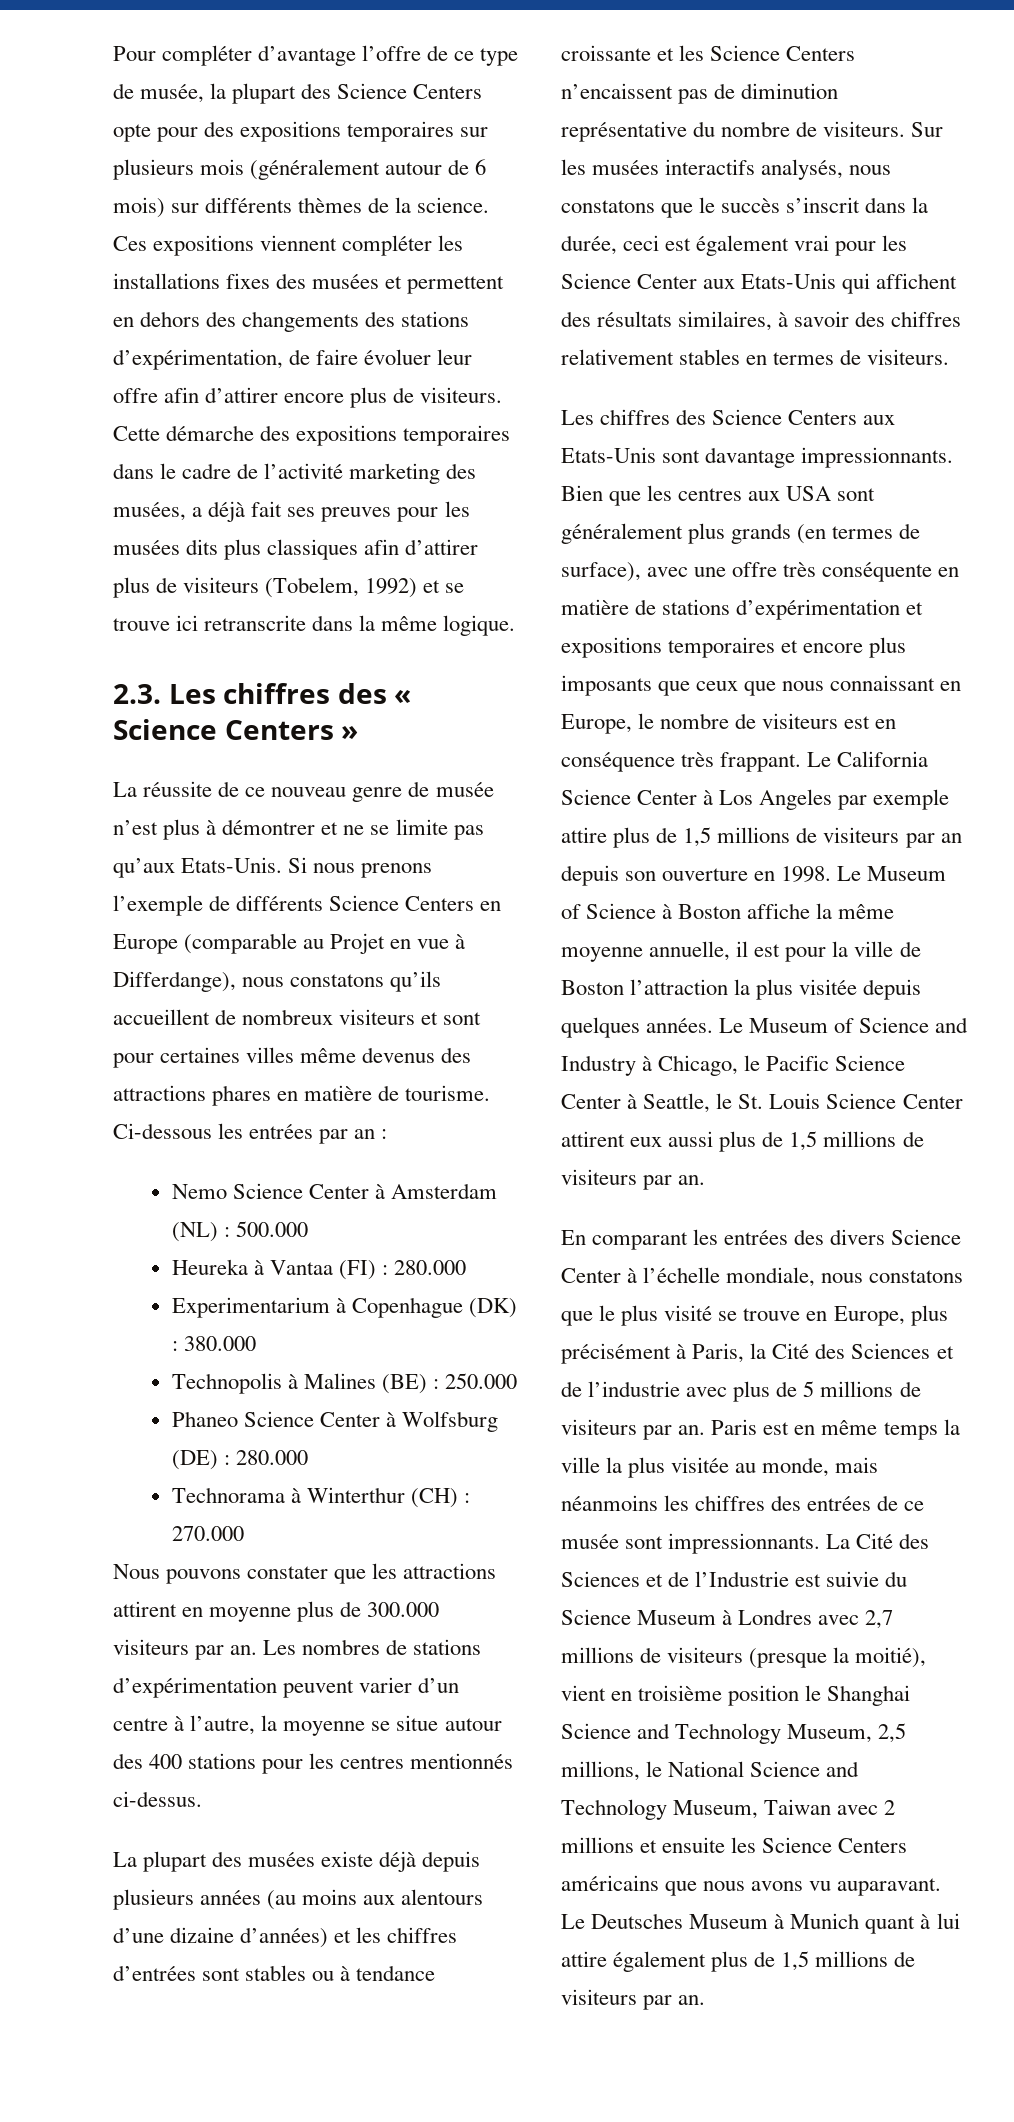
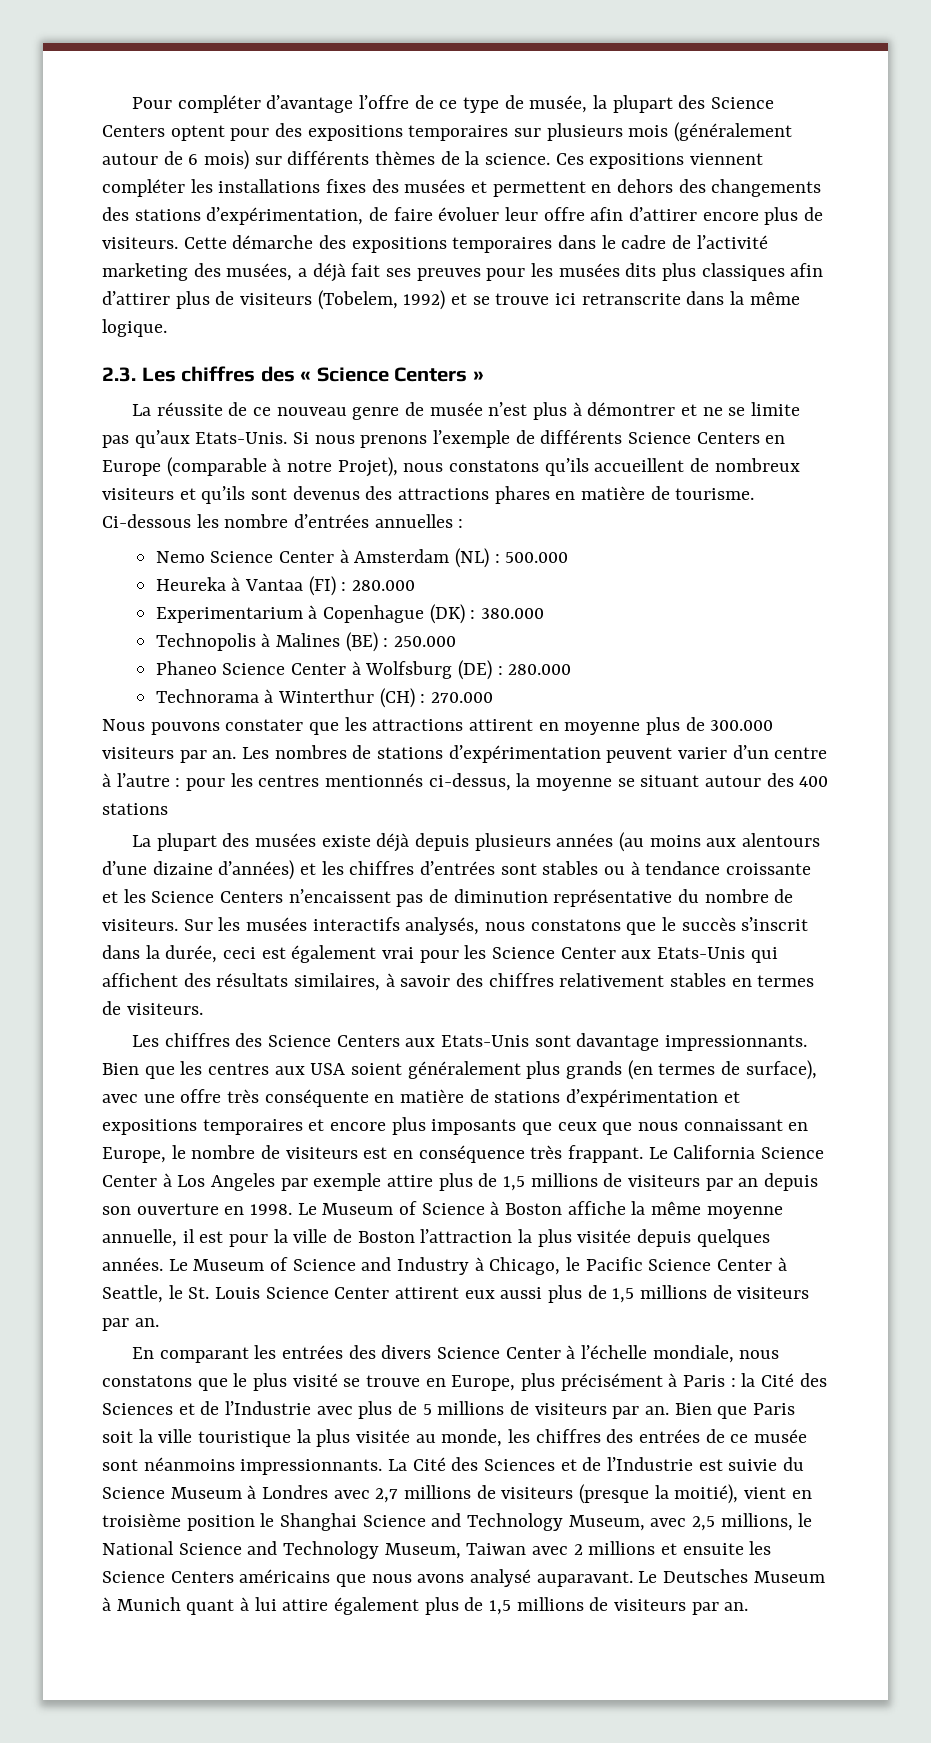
- Pour compléter d’avantage l’offre de ce type de musée, la plupart des Science Centers opte pour des expositions temporaires sur plusieurs mois (généralement autour de 6 mois) sur différents thèmes de la science.
+ Pour compléter d’avantage l’offre de ce type de musée, la plupart des Science Centers optent pour des expositions temporaires sur plusieurs mois (généralement autour de 6 mois) sur différents thèmes de la science.
- Si nous prenons l’exemple de différents Science Centers en Europe (comparable au Projet en vue à Differdange), nous constatons qu’ils accueillent de nombreux visiteurs et sont pour certaines villes même devenus des attractions phares en matière de tourisme.
+ Si nous prenons l’exemple de différents Science Centers en Europe (comparable à notre Projet), nous constatons qu’ils accueillent de nombreux visiteurs et qu’ils sont devenus des attractions phares en matière de tourisme.
- Ci-dessous les entrées par an :
+ Ci-dessous les nombre d’entrées annuelles :
- Les nombres de stations d’expérimentation peuvent varier d’un centre à l’autre, la moyenne se situe autour des 400 stations pour les centres mentionnés ci-dessus.
+ Les nombres de stations d’expérimentation peuvent varier d’un centre à l’autre : pour les centres mentionnés ci-dessus, la moyenne se situant autour des 400 stations
- Bien que les centres aux USA sont généralement plus grands (en termes de surface), avec une offre très conséquente en matière de stations d’expérimentation et expositions temporaires et encore plus imposants que ceux que nous connaissant en Europe, le nombre de visiteurs est en conséquence très frappant.
+ Bien que les centres aux USA soient généralement plus grands (en termes de surface), avec une offre très conséquente en matière de stations d’expérimentation et expositions temporaires et encore plus imposants que ceux que nous connaissant en Europe, le nombre de visiteurs est en conséquence très frappant.
- En comparant les entrées des divers Science Center à l’échelle mondiale, nous constatons que le plus visité se trouve en Europe, plus précisément à Paris, la Cité des Sciences et de l’industrie avec plus de 5 millions de visiteurs par an.
+ En comparant les entrées des divers Science Center à l’échelle mondiale, nous constatons que le plus visité se trouve en Europe, plus précisément à Paris : la Cité des Sciences et de l’Industrie avec plus de 5 millions de visiteurs par an.
- Paris est en même temps la ville la plus visitée au monde, mais néanmoins les chiffres des entrées de ce musée sont impressionnants.
+ Bien que Paris soit la ville touristique la plus visitée au monde, les chiffres des entrées de ce musée sont néanmoins impressionnants.
- La Cité des Sciences et de l’Industrie est suivie du Science Museum à Londres avec 2,7 millions de visiteurs (presque la moitié), vient en troisième position le Shanghai Science and Technology Museum, 2,5 millions, le National Science and Technology Museum, Taiwan avec 2 millions et ensuite les Science Centers américains que nous avons vu auparavant.
+ La Cité des Sciences et de l’Industrie est suivie du Science Museum à Londres avec 2,7 millions de visiteurs (presque la moitié), vient en troisième position le Shanghai Science and Technology Museum, avec 2,5 millions, le National Science and Technology Museum, Taiwan avec 2 millions et ensuite les Science Centers américains que nous avons analysé auparavant.

